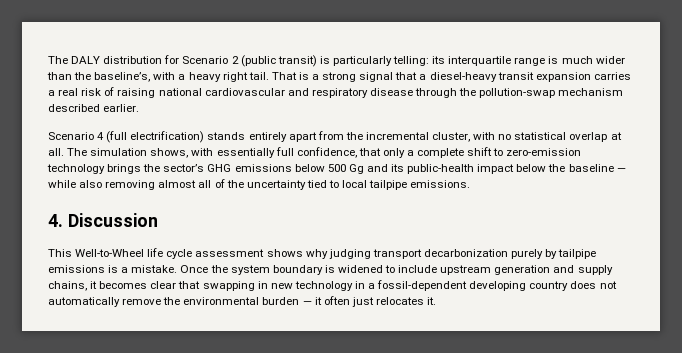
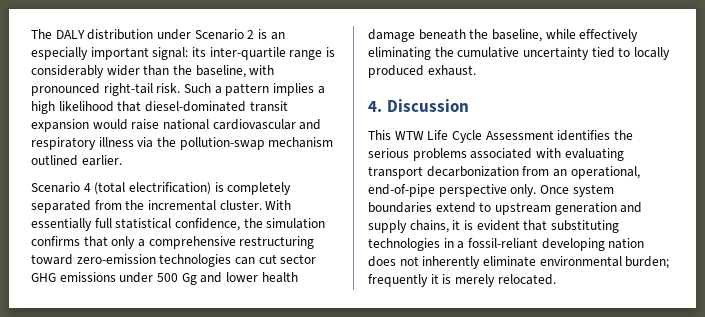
- The DALY distribution for Scenario 2 (public transit) is particularly telling: its interquartile range is much wider than the baseline’s, with a heavy right tail. That is a strong signal that a diesel-heavy transit expansion carries a real risk of raising national cardiovascular and respiratory disease through the pollution-swap mechanism described earlier.
+ The DALY distribution under Scenario 2 is an especially important signal: its inter-quartile range is considerably wider than the baseline, with pronounced right-tail risk. Such a pattern implies a high likelihood that diesel-dominated transit expansion would raise national cardiovascular and respiratory illness via the pollution-swap mechanism outlined earlier.
- Scenario 4 (full electrification) stands entirely apart from the incremental cluster, with no statistical overlap at all. The simulation shows, with essentially full confidence, that only a complete shift to zero-emission technology brings the sector’s GHG emissions below 500 Gg and its public-health impact below the baseline — while also removing almost all of the uncertainty tied to local tailpipe emissions.
+ Scenario 4 (total electrification) is completely separated from the incremental cluster. With essentially full statistical confidence, the simulation confirms that only a comprehensive restructuring toward zero-emission technologies can cut sector GHG emissions under 500 Gg and lower health damage beneath the baseline, while effectively eliminating the cumulative uncertainty tied to locally produced exhaust.
  4. Discussion
- This Well-to-Wheel life cycle assessment shows why judging transport decarbonization purely by tailpipe emissions is a mistake. Once the system boundary is widened to include upstream generation and supply chains, it becomes clear that swapping in new technology in a fossil-dependent developing country does not automatically remove the environmental burden — it often just relocates it.
+ This WTW Life Cycle Assessment identifies the serious problems associated with evaluating transport decarbonization from an operational, end-of-pipe perspective only. Once system boundaries extend to upstream generation and supply chains, it is evident that substituting technologies in a fossil-reliant developing nation does not inherently eliminate environmental burden; frequently it is merely relocated.

